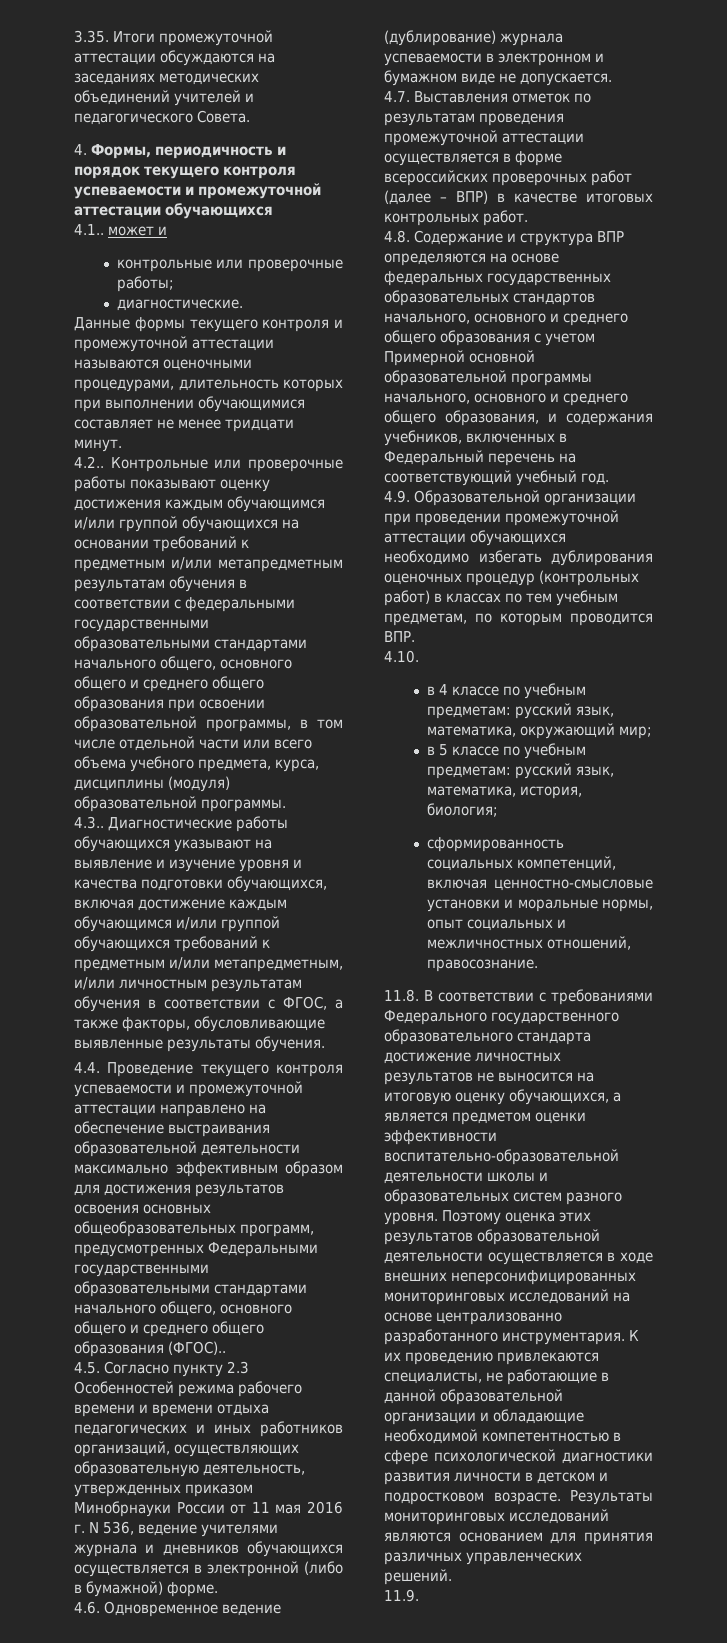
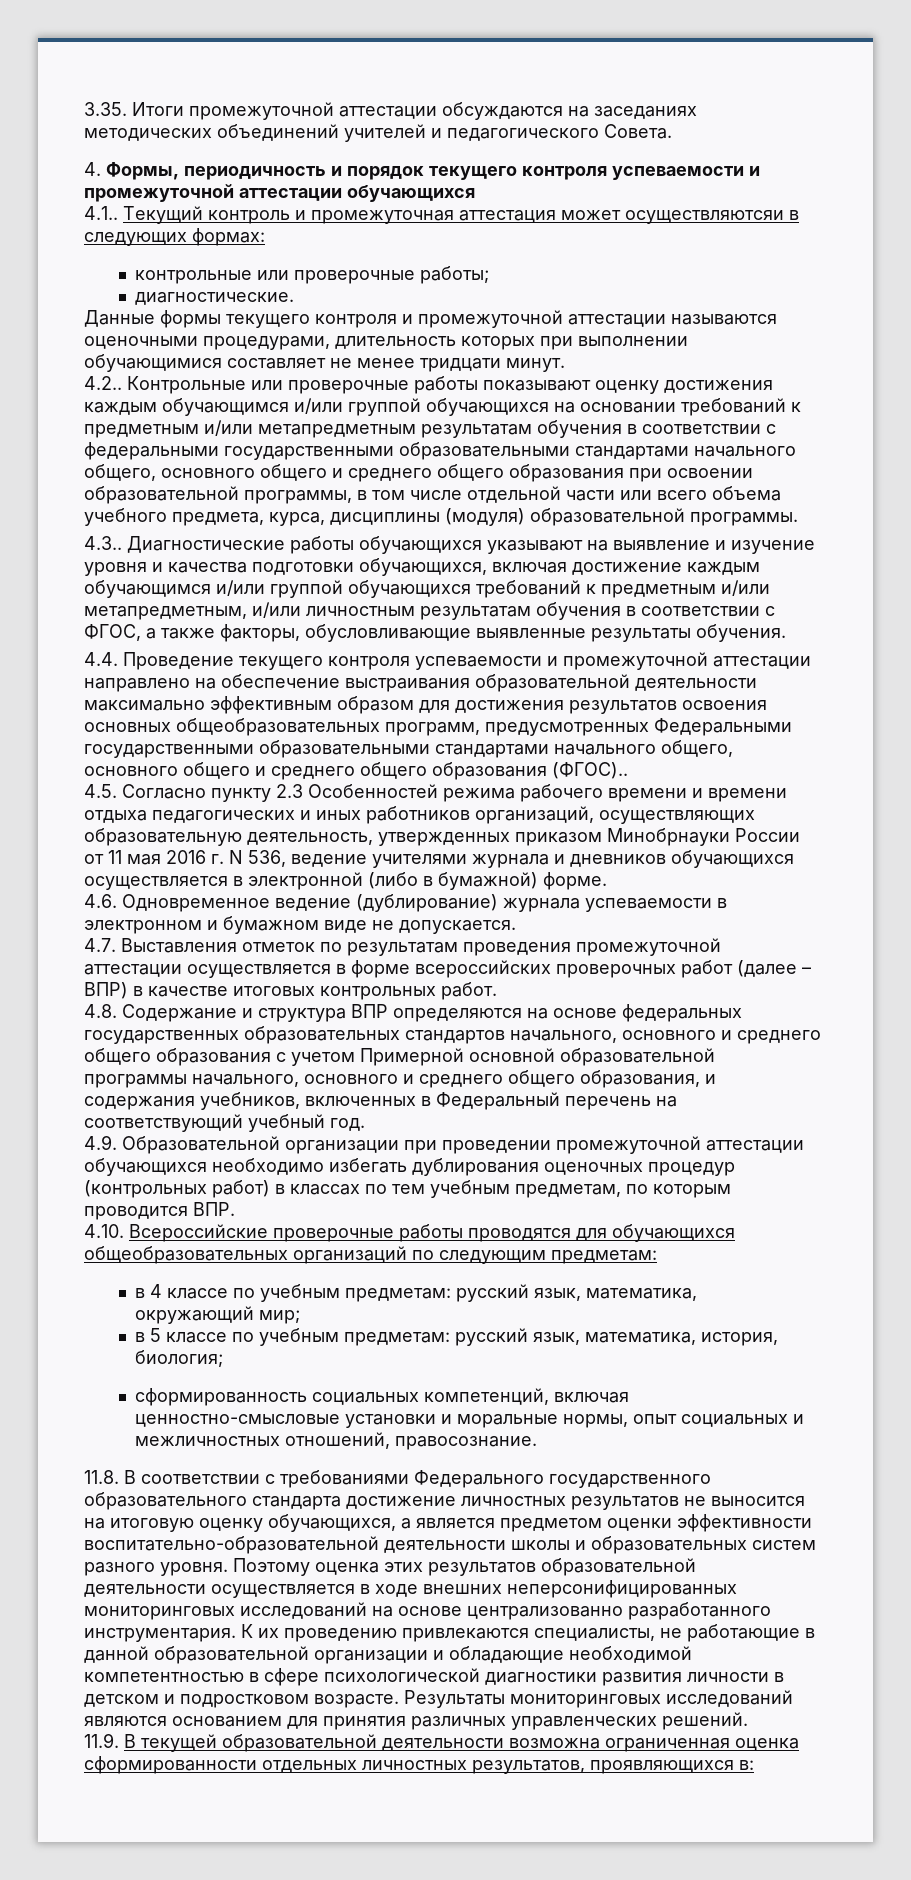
- 4.1.. может и
+ 4.1.. Текущий контроль и промежуточная аттестация может осуществляютсяи в следующих формах:
- 4.10.
+ 4.10. Всероссийские проверочные работы проводятся для обучающихся общеобразовательных организаций по следующим предметам:
- 11.9.
+ 11.9. В текущей образовательной деятельности возможна ограниченная оценка сформированности отдельных личностных результатов, проявляющихся в:

